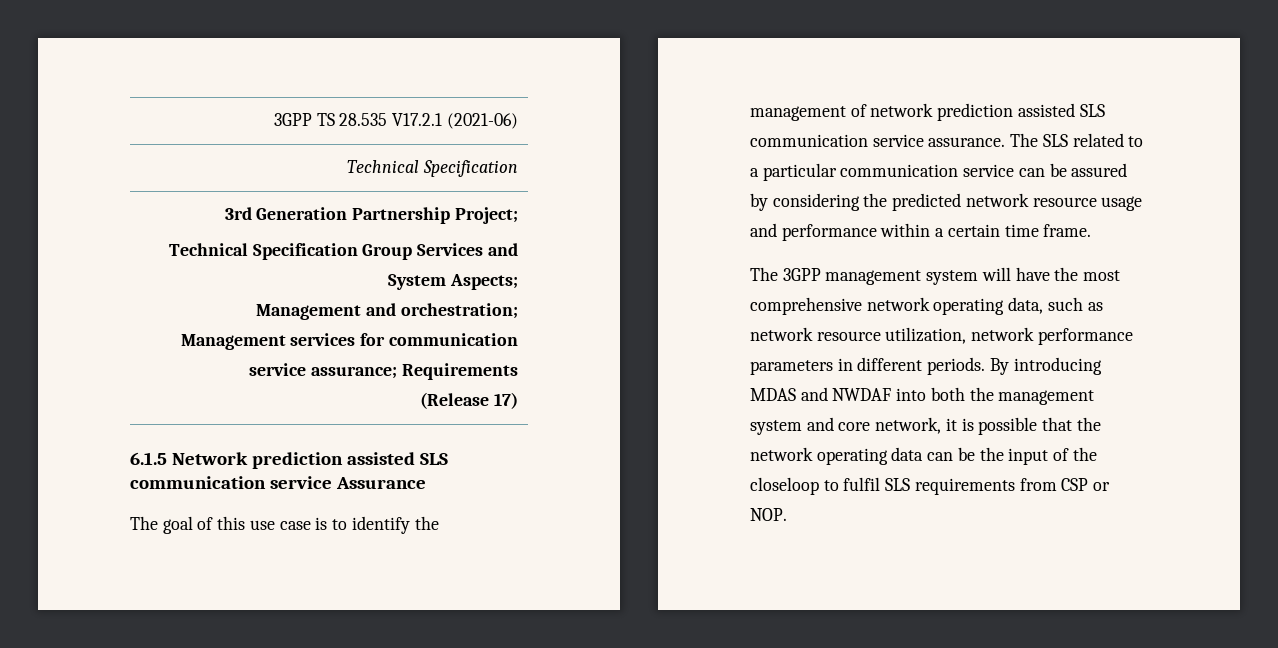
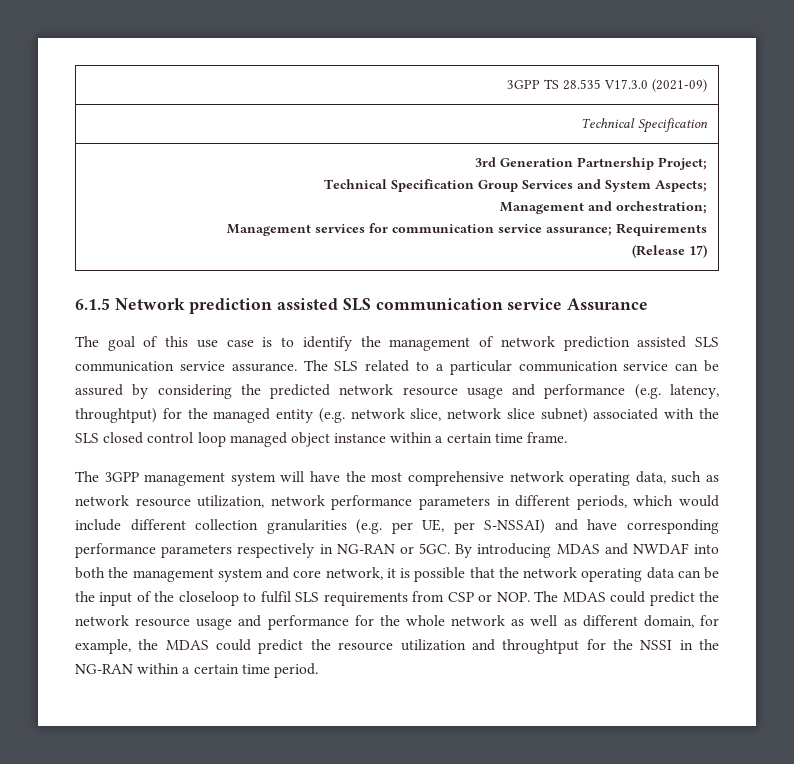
- 3GPP TS 28.535 V17.2.1 (2021-06)
+ 3GPP TS 28.535 V17.3.0 (2021-09)
- The SLS related to a particular communication service can be assured by considering the predicted network resource usage and performance within a certain time frame.
+ The SLS related to a particular communication service can be assured by considering the predicted network resource usage and performance (e.g. latency, throughtput) for the managed entity (e.g. network slice, network slice subnet) associated with the SLS closed control loop managed object instance within a certain time frame.
- The 3GPP management system will have the most comprehensive network operating data, such as network resource utilization, network performance parameters in different periods.
+ The 3GPP management system will have the most comprehensive network operating data, such as network resource utilization, network performance parameters in different periods, which would include different collection granularities (e.g. per UE, per S-NSSAI) and have corresponding performance parameters respectively in NG-RAN or 5GC.
- By introducing MDAS and NWDAF into both the management system and core network, it is possible that the network operating data can be the input of the closeloop to fulfil SLS requirements from CSP or NOP.
+ By introducing MDAS and NWDAF into both the management system and core network, it is possible that the network operating data can be the input of the closeloop to fulfil SLS requirements from CSP or NOP. The MDAS could predict the network resource usage and performance for the whole network as well as different domain, for example, the MDAS could predict the resource utilization and throughtput for the NSSI in the NG-RAN within a certain time period.

